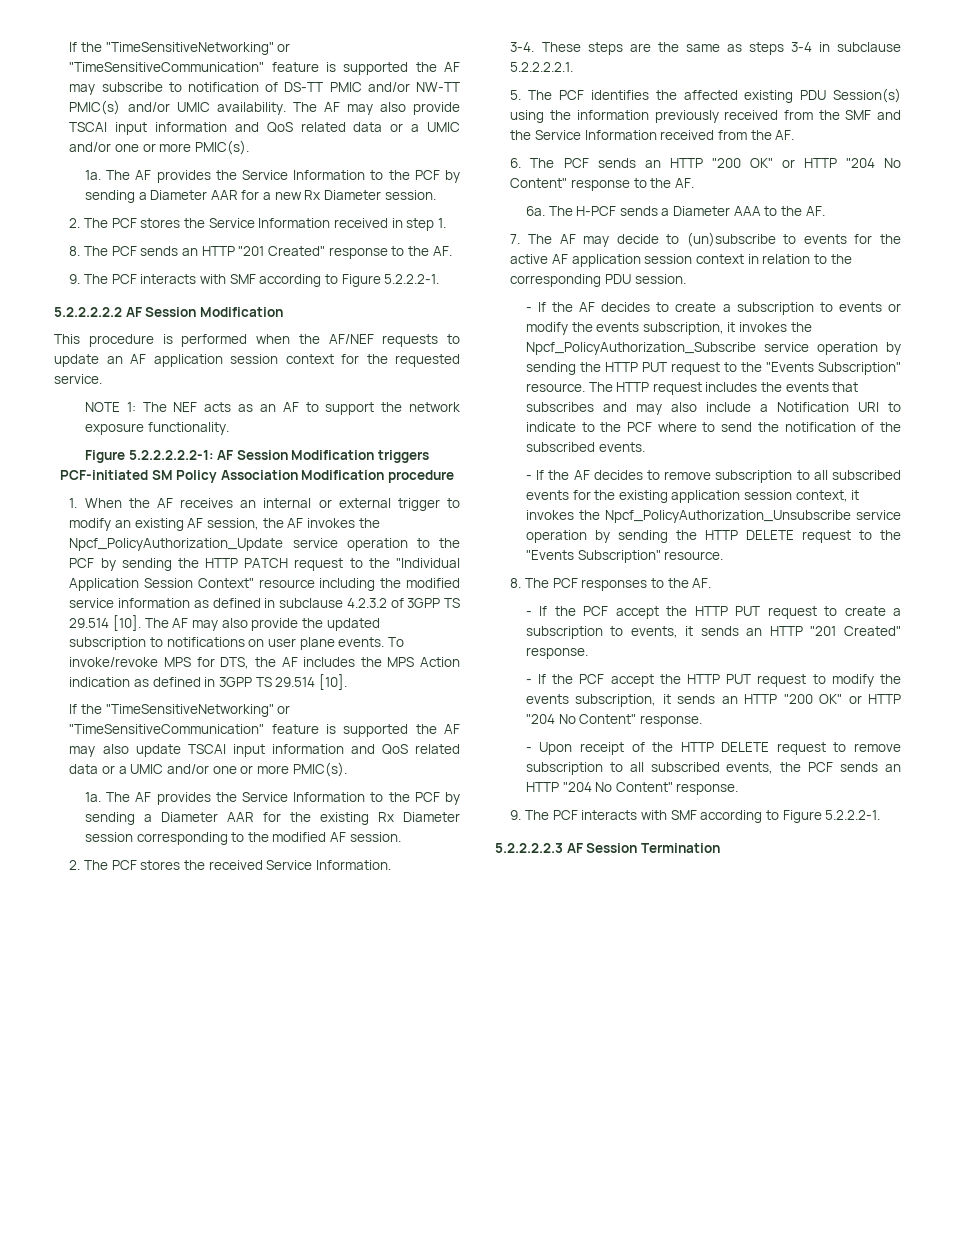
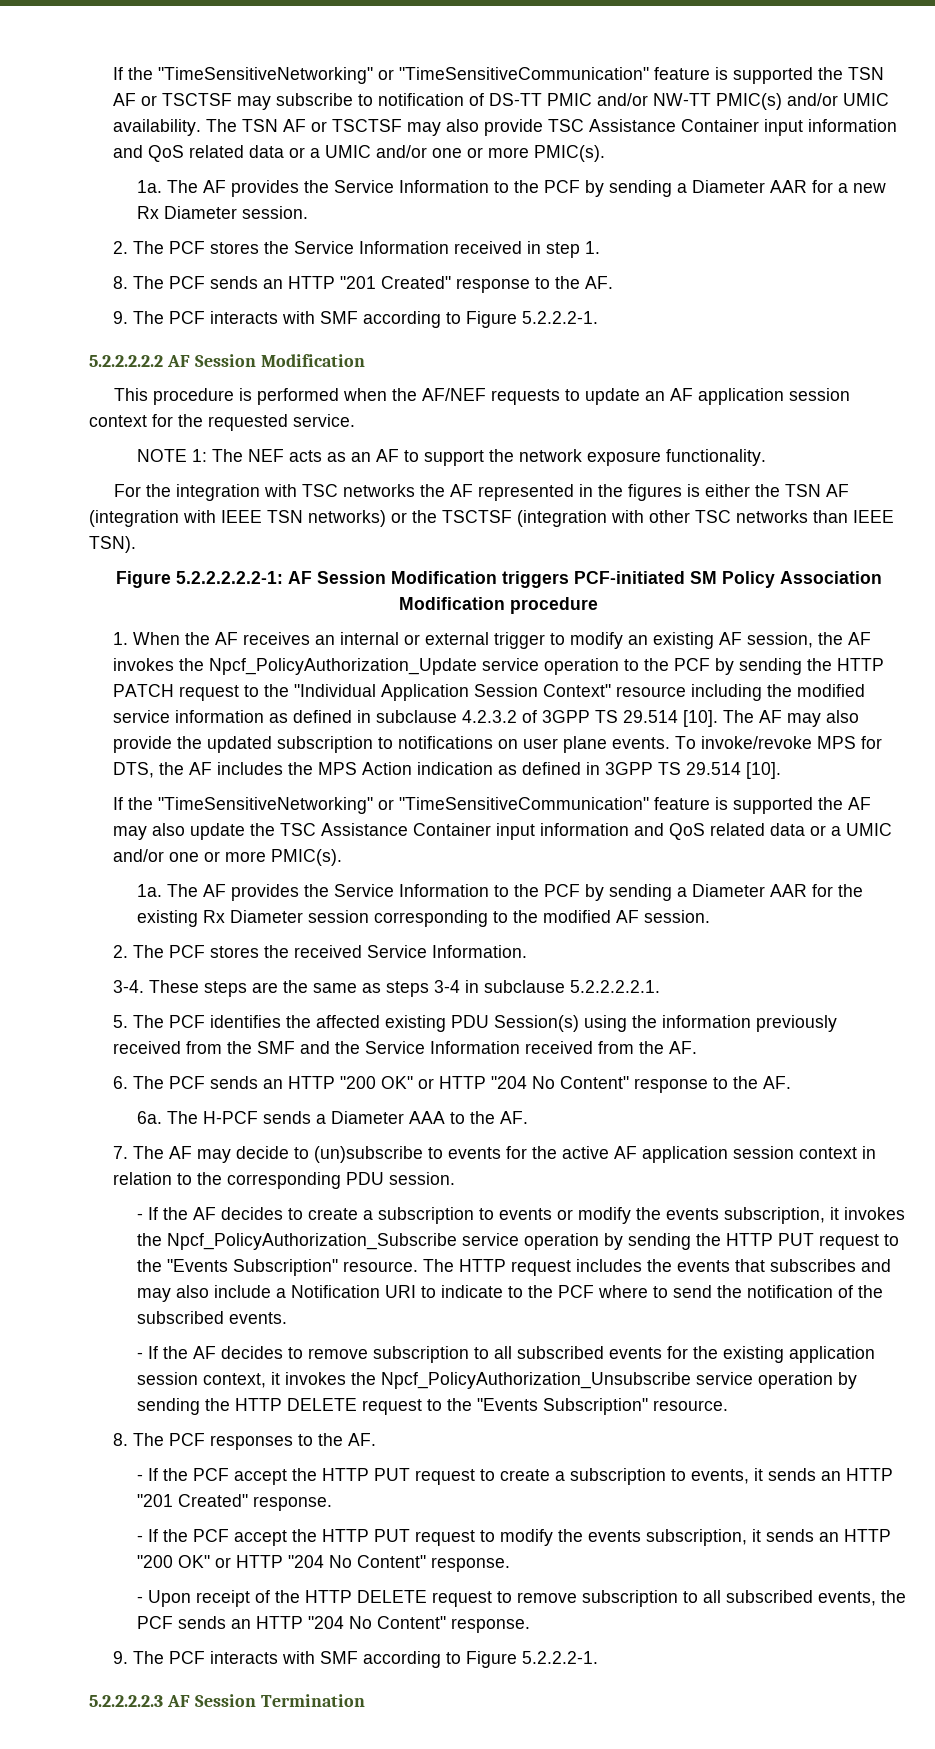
- If the "TimeSensitiveNetworking" or "TimeSensitiveCommunication" feature is supported the AF may subscribe to notification of DS-TT PMIC and/or NW-TT PMIC(s) and/or UMIC availability.
+ If the "TimeSensitiveNetworking" or "TimeSensitiveCommunication" feature is supported the TSN AF or TSCTSF may subscribe to notification of DS-TT PMIC and/or NW-TT PMIC(s) and/or UMIC availability.
- The AF may also provide TSCAI input information and QoS related data or a UMIC and/or one or more PMIC(s).
+ The TSN AF or TSCTSF may also provide TSC Assistance Container input information and QoS related data or a UMIC and/or one or more PMIC(s).
+ For the integration with TSC networks the AF represented in the figures is either the TSN AF (integration with IEEE TSN networks) or the TSCTSF (integration with other TSC networks than IEEE TSN).
- If the "TimeSensitiveNetworking" or "TimeSensitiveCommunication" feature is supported the AF may also update TSCAI input information and QoS related data or a UMIC and/or one or more PMIC(s).
+ If the "TimeSensitiveNetworking" or "TimeSensitiveCommunication" feature is supported the AF may also update the TSC Assistance Container input information and QoS related data or a UMIC and/or one or more PMIC(s).

